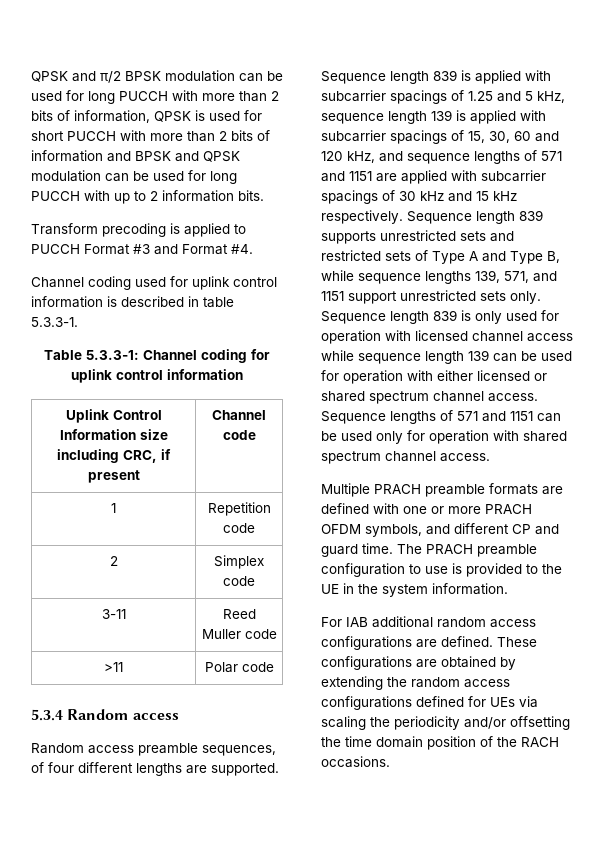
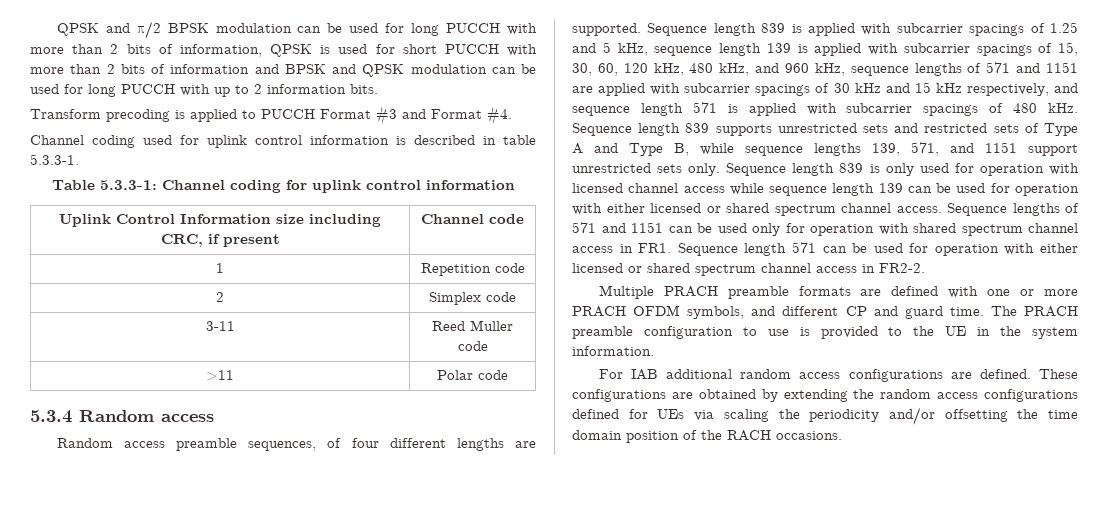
- Sequence length 839 is applied with subcarrier spacings of 1.25 and 5 kHz, sequence length 139 is applied with subcarrier spacings of 15, 30, 60 and 120 kHz, and sequence lengths of 571 and 1151 are applied with subcarrier spacings of 30 kHz and 15 kHz respectively.
+ Sequence length 839 is applied with subcarrier spacings of 1.25 and 5 kHz, sequence length 139 is applied with subcarrier spacings of 15, 30, 60, 120 kHz, 480 kHz, and 960 kHz, sequence lengths of 571 and 1151 are applied with subcarrier spacings of 30 kHz and 15 kHz respectively, and sequence length 571 is applied with subcarrier spacings of 480 kHz.
- Sequence lengths of 571 and 1151 can be used only for operation with shared spectrum channel access.
+ Sequence lengths of 571 and 1151 can be used only for operation with shared spectrum channel access in FR1. Sequence length 571 can be used for operation with either licensed or shared spectrum channel access in FR2-2.

